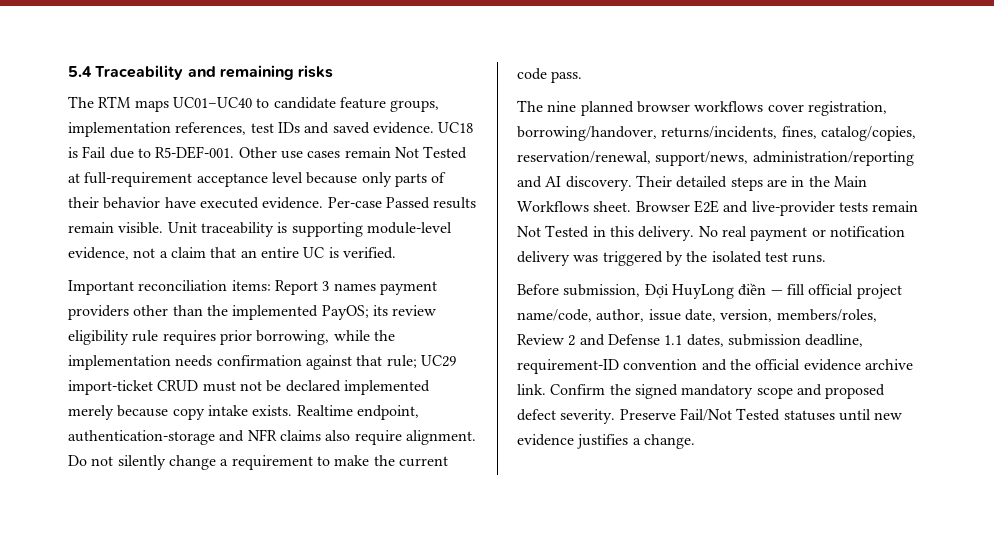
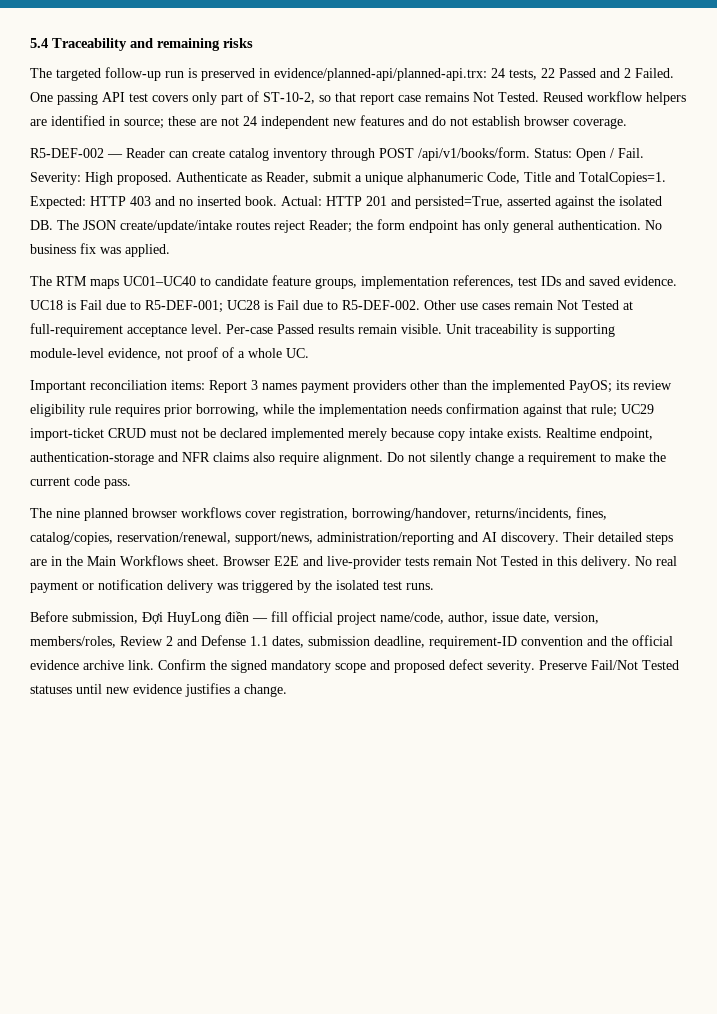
+ The targeted follow-up run is preserved in evidence/planned-api/planned-api.trx: 24 tests, 22 Passed and 2 Failed. One passing API test covers only part of ST-10-2, so that report case remains Not Tested. Reused workflow helpers are identified in source; these are not 24 independent new features and do not establish browser coverage.
+ R5-DEF-002 — Reader can create catalog inventory through POST /api/v1/books/form. Status: Open / Fail. Severity: High proposed. Authenticate as Reader, submit a unique alphanumeric Code, Title and TotalCopies=1. Expected: HTTP 403 and no inserted book. Actual: HTTP 201 and persisted=True, asserted against the isolated DB. The JSON create/update/intake routes reject Reader; the form endpoint has only general authentication. No business fix was applied.
- UC18 is Fail due to R5-DEF-001.
+ UC18 is Fail due to R5-DEF-001; UC28 is Fail due to R5-DEF-002.
- Other use cases remain Not Tested at full-requirement acceptance level because only parts of their behavior have executed evidence.
+ Other use cases remain Not Tested at full-requirement acceptance level.
- Unit traceability is supporting module-level evidence, not a claim that an entire UC is verified.
+ Unit traceability is supporting module-level evidence, not proof of a whole UC.

